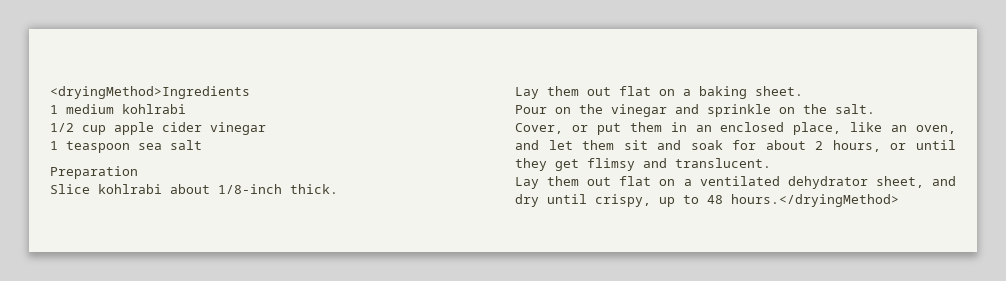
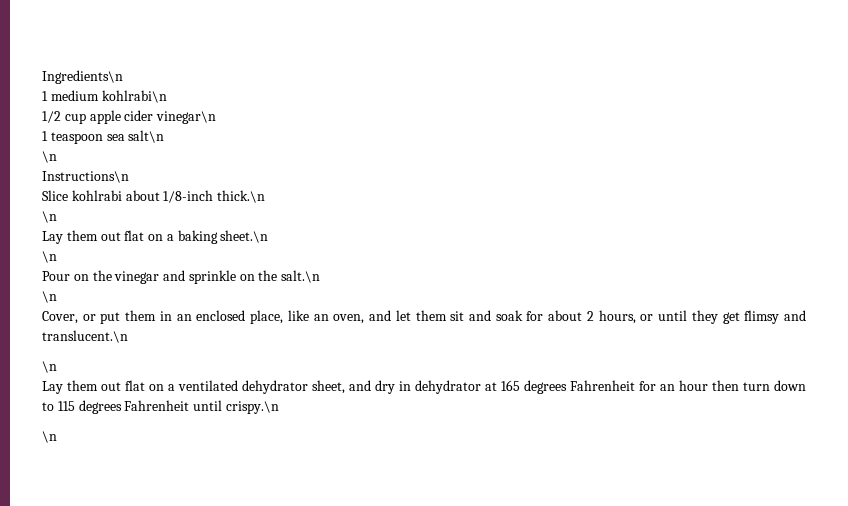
- <dryingMethod>Ingredients
+ Ingredients\n
- 1 medium kohlrabi
+ 1 medium kohlrabi\n
- 1/2 cup apple cider vinegar
+ 1/2 cup apple cider vinegar\n
- 1 teaspoon sea salt
- Preparation
+ 1 teaspoon sea salt\n
+ \n
+ Instructions\n
- Slice kohlrabi about 1/8-inch thick.
+ Slice kohlrabi about 1/8-inch thick.\n
+ \n
- Lay them out flat on a baking sheet.
+ Lay them out flat on a baking sheet.\n
+ \n
- Pour on the vinegar and sprinkle on the salt.
+ Pour on the vinegar and sprinkle on the salt.\n
+ \n
- Cover, or put them in an enclosed place, like an oven, and let them sit and soak for about 2 hours, or until they get flimsy and translucent.
+ Cover, or put them in an enclosed place, like an oven, and let them sit and soak for about 2 hours, or until they get flimsy and translucent.\n
+ \n
- Lay them out flat on a ventilated dehydrator sheet, and dry until crispy, up to 48 hours.</dryingMethod>
+ Lay them out flat on a ventilated dehydrator sheet, and dry in dehydrator at 165 degrees Fahrenheit for an hour then turn down to 115 degrees Fahrenheit until crispy.\n
+ \n

